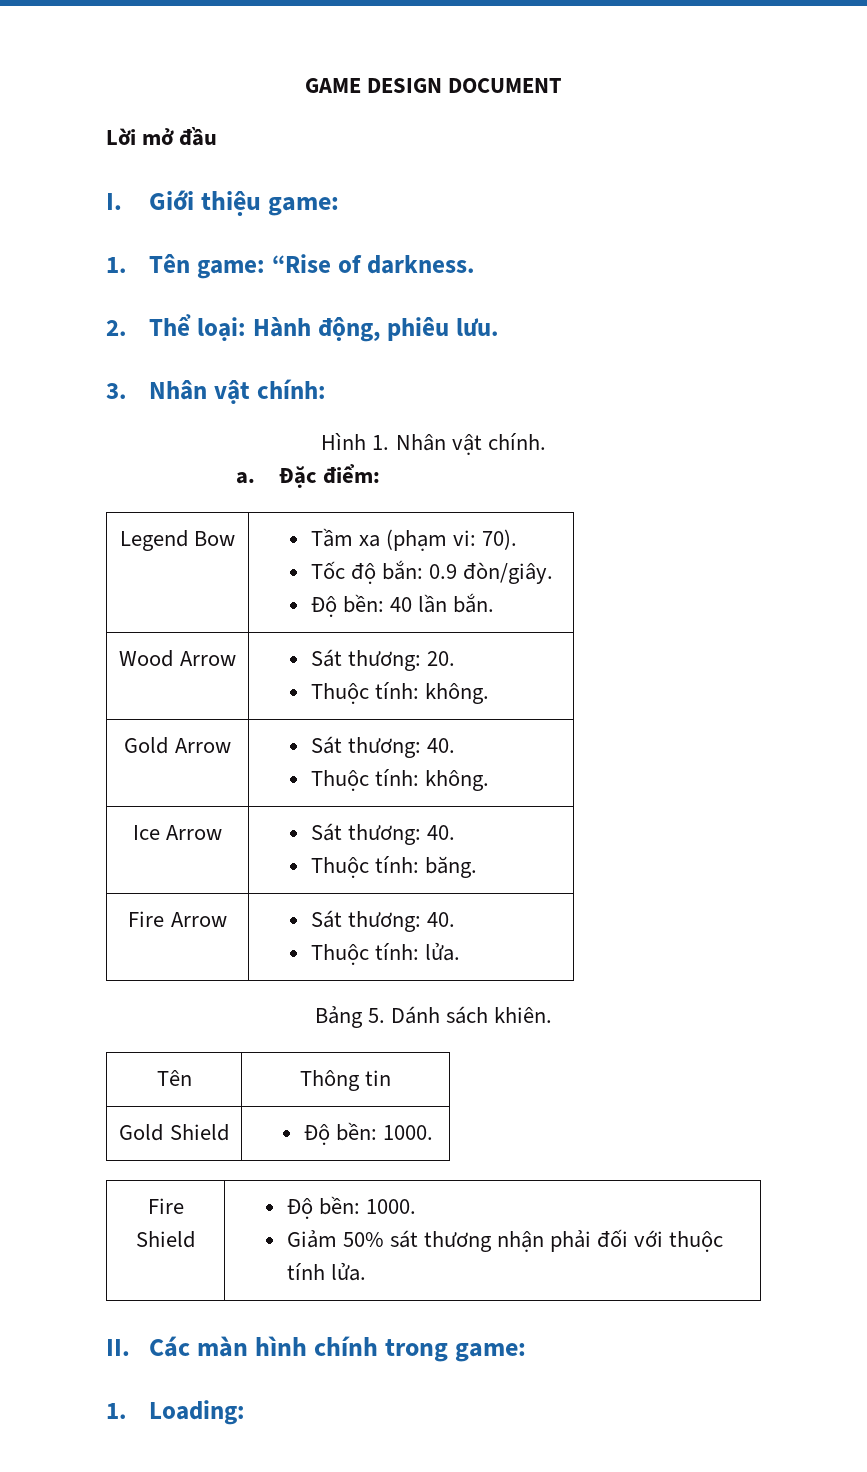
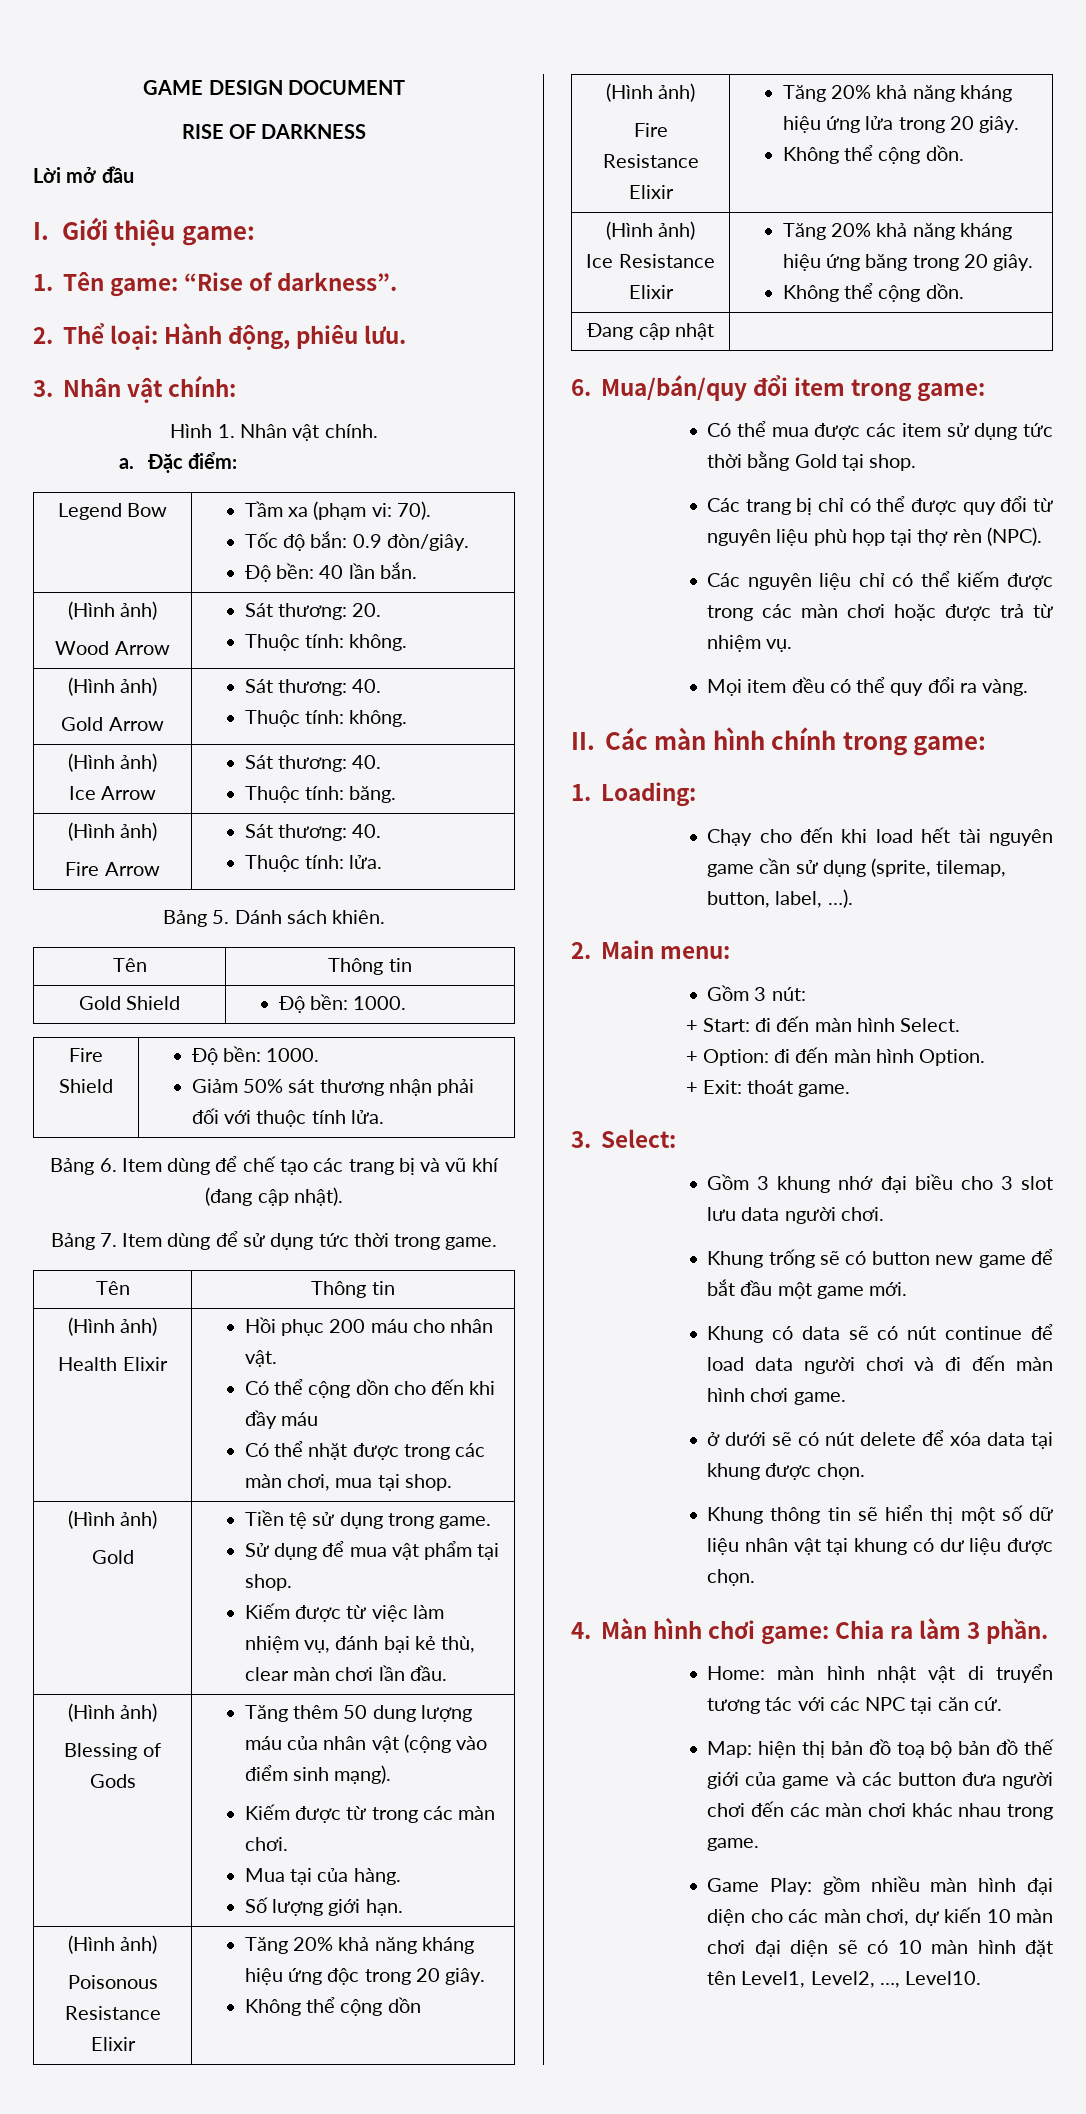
+ RISE OF DARKNESS
- 1. Tên game: “Rise of darkness.
+ 1. Tên game: “Rise of darkness”.
  Legend Bow | Tầm xa (phạm vi: 70).
  Tốc độ bắn: 0.9 đòn/giây.
  Độ bền: 40 lần bắn.
+ (Hình ảnh)
  Wood Arrow | Sát thương: 20.
  Thuộc tính: không.
+ (Hình ảnh)
  Gold Arrow | Sát thương: 40.
  Thuộc tính: không.
+ (Hình ảnh)
  Ice Arrow | Sát thương: 40.
  Thuộc tính: băng.
+ (Hình ảnh)
+ Bảng 6. Item dùng để chế tạo các trang bị và vũ khí (đang cập nhật).
+ Bảng 7. Item dùng để sử dụng tức thời trong game.
+ Tên | Thông tin
+ (Hình ảnh)
+ Health Elixir | Hồi phục 200 máu cho nhân vật.
+ Có thể cộng dồn cho đến khi đầy máu
+ Có thể nhặt được trong các màn chơi, mua tại shop.
+ (Hình ảnh)
+ Gold | Tiền tệ sử dụng trong game.
+ Sử dụng để mua vật phẩm tại shop.
+ Kiếm được từ việc làm nhiệm vụ, đánh bại kẻ thù, clear màn chơi lần đầu.
+ (Hình ảnh)
+ Blessing of Gods | Tăng thêm 50 dung lượng máu của nhân vật (cộng vào điểm sinh mạng).
+ Kiếm được từ trong các màn chơi.
+ Mua tại của hàng.
+ Số lượng giới hạn.
+ (Hình ảnh)
+ Poisonous Resistance Elixir | Tăng 20% khả năng kháng hiệu ứng độc trong 20 giây.
+ Không thể cộng dồn
+ (Hình ảnh)
+ Fire Resistance Elixir | Tăng 20% khả năng kháng hiệu ứng lửa trong 20 giây.
+ Không thể cộng dồn.
+ (Hình ảnh)
+ Ice Resistance Elixir | Tăng 20% khả năng kháng hiệu ứng băng trong 20 giây.
+ Không thể cộng dồn.
+ Đang cập nhật |
+ 6. Mua/bán/quy đổi item trong game:
+ Có thể mua được các item sử dụng tức thời bằng Gold tại shop.
+ Các trang bị chỉ có thể được quy đổi từ nguyên liệu phù họp tại thợ rèn (NPC).
+ Các nguyên liệu chỉ có thể kiếm được trong các màn chơi hoặc được trả từ nhiệm vụ.
+ Mọi item đều có thể quy đổi ra vàng.
+ Chạy cho đến khi load hết tài nguyên game cần sử dụng (sprite, tilemap, button, label, …).
+ 2. Main menu:
+ Gồm 3 nút:
+ + Start: đi đến màn hình Select.
+ + Option: đi đến màn hình Option.
+ + Exit: thoát game.
+ 3. Select:
+ Gồm 3 khung nhớ đại biều cho 3 slot lưu data người chơi.
+ Khung trống sẽ có button new game để bắt đầu một game mới.
+ Khung có data sẽ có nút continue để load data người chơi và đi đến màn hình chơi game.
+ ở dưới sẽ có nút delete để xóa data tại khung được chọn.
+ Khung thông tin sẽ hiển thị một số dữ liệu nhân vật tại khung có dư liệu được chọn.
+ 4. Màn hình chơi game: Chia ra làm 3 phần.
+ Home: màn hình nhật vật di truyển tương tác với các NPC tại căn cứ.
+ Map: hiện thị bản đồ toạ bộ bản đồ thế giới của game và các button đưa người chơi đến các màn chơi khác nhau trong game.
+ Game Play: gồm nhiều màn hình đại diện cho các màn chơi, dự kiến 10 màn chơi đại diện sẽ có 10 màn hình đặt tên Level1, Level2, …, Level10.

